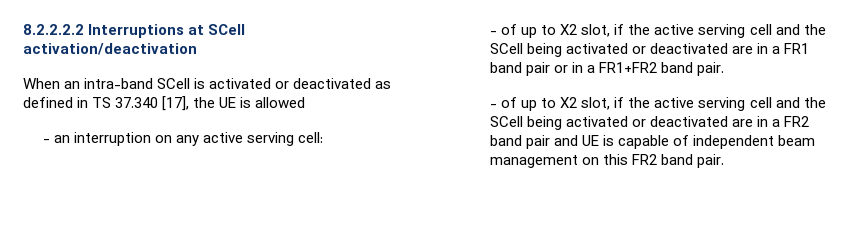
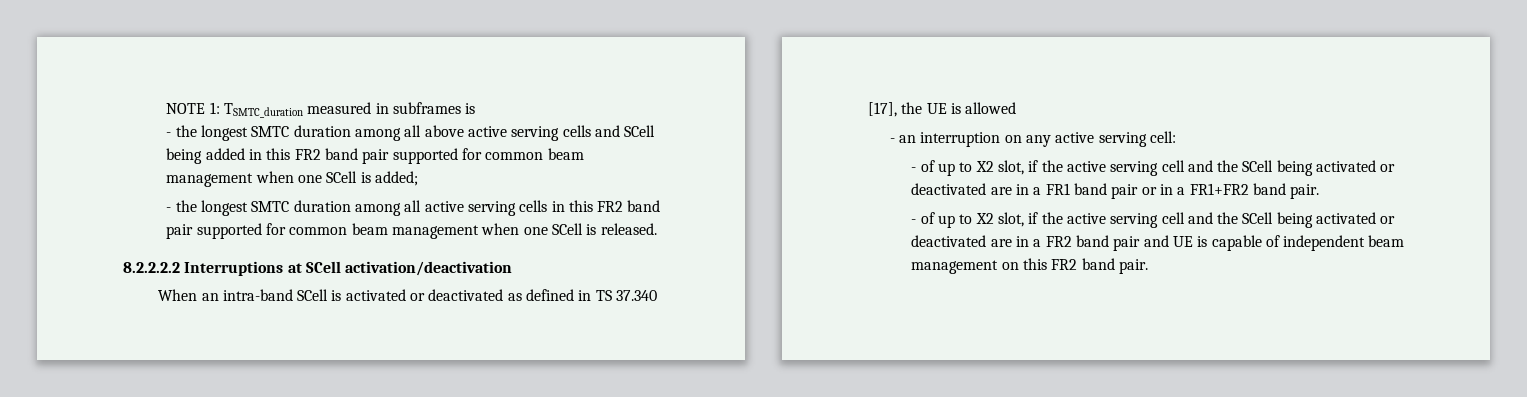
+ NOTE 1: TSMTC_duration measured in subframes is
+ - the longest SMTC duration among all above active serving cells and SCell being added in this FR2 band pair supported for common beam management when one SCell is added;
+ - the longest SMTC duration among all active serving cells in this FR2 band pair supported for common beam management when one SCell is released.

